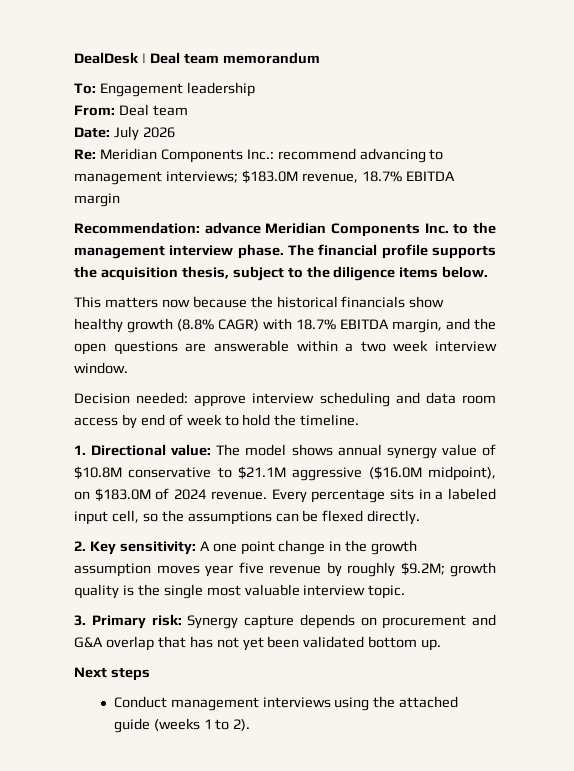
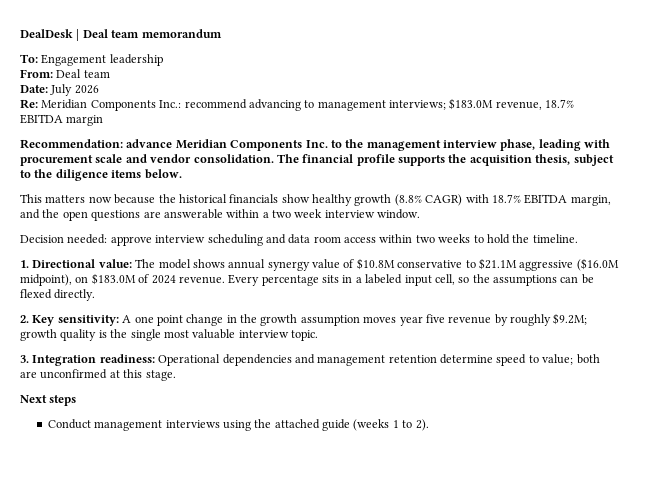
- Recommendation: advance Meridian Components Inc. to the management interview phase.
+ Recommendation: advance Meridian Components Inc. to the management interview phase, leading with procurement scale and vendor consolidation.
- Decision needed: approve interview scheduling and data room access by end of week to hold the timeline.
+ Decision needed: approve interview scheduling and data room access within two weeks to hold the timeline.
- 3. Primary risk: Synergy capture depends on procurement and G&A overlap that has not yet been validated bottom up.
+ 3. Integration readiness: Operational dependencies and management retention determine speed to value; both are unconfirmed at this stage.

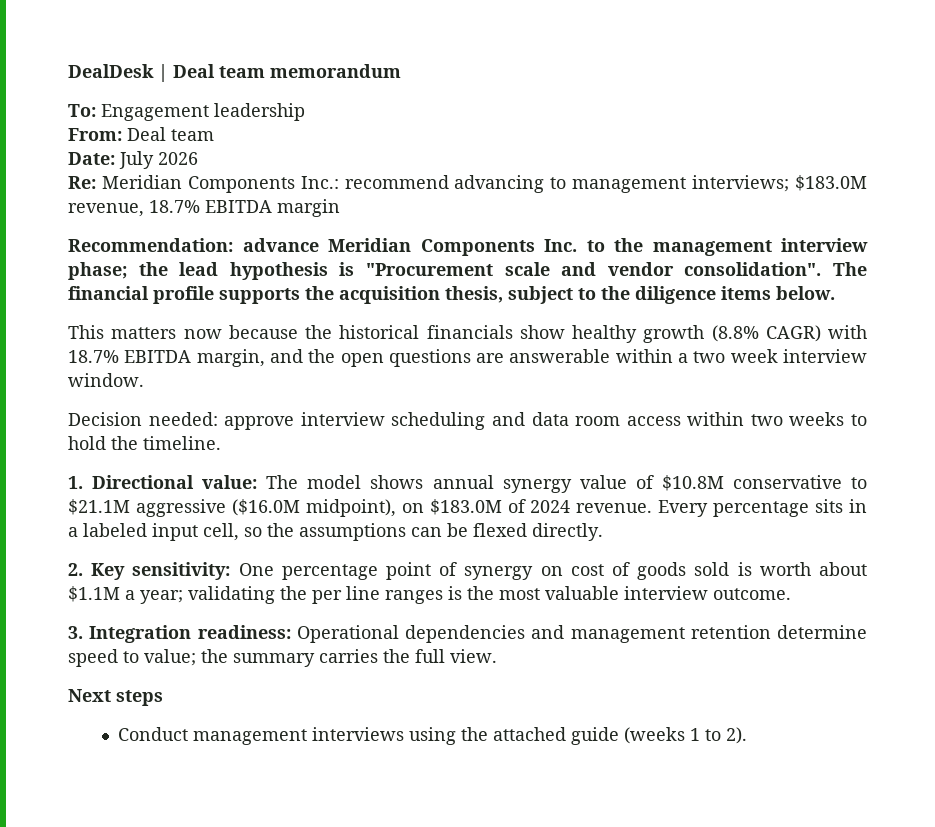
- Recommendation: advance Meridian Components Inc. to the management interview phase, leading with procurement scale and vendor consolidation.
+ Recommendation: advance Meridian Components Inc. to the management interview phase; the lead hypothesis is "Procurement scale and vendor consolidation".
- 2. Key sensitivity: A one point change in the growth assumption moves year five revenue by roughly $9.2M; growth quality is the single most valuable interview topic.
+ 2. Key sensitivity: One percentage point of synergy on cost of goods sold is worth about $1.1M a year; validating the per line ranges is the most valuable interview outcome.
- 3. Integration readiness: Operational dependencies and management retention determine speed to value; both are unconfirmed at this stage.
+ 3. Integration readiness: Operational dependencies and management retention determine speed to value; the summary carries the full view.

